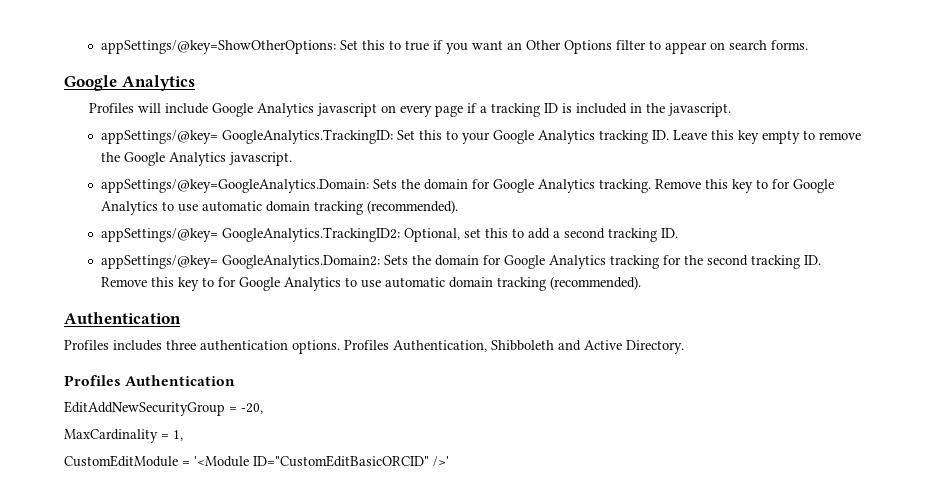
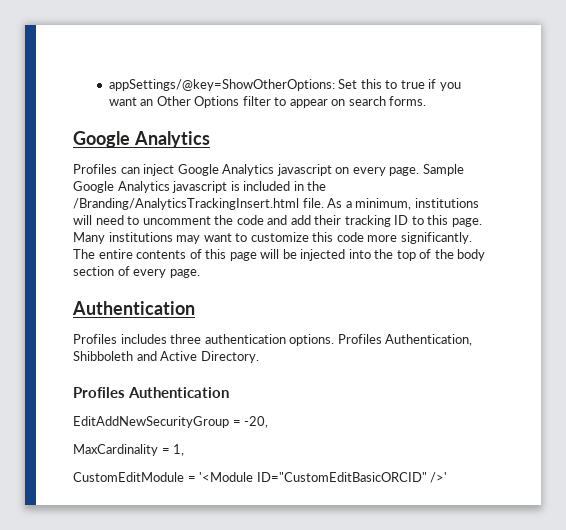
- Profiles will include Google Analytics javascript on every page if a tracking ID is included in the javascript.
- appSettings/@key= GoogleAnalytics.TrackingID: Set this to your Google Analytics tracking ID. Leave this key empty to remove the Google Analytics javascript.
- appSettings/@key=GoogleAnalytics.Domain: Sets the domain for Google Analytics tracking. Remove this key to for Google Analytics to use automatic domain tracking (recommended).
- appSettings/@key= GoogleAnalytics.TrackingID2: Optional, set this to add a second tracking ID.
- appSettings/@key= GoogleAnalytics.Domain2: Sets the domain for Google Analytics tracking for the second tracking ID. Remove this key to for Google Analytics to use automatic domain tracking (recommended).
+ Profiles can inject Google Analytics javascript on every page. Sample Google Analytics javascript is included in the /Branding/AnalyticsTrackingInsert.html file. As a minimum, institutions will need to uncomment the code and add their tracking ID to this page. Many institutions may want to customize this code more significantly. The entire contents of this page will be injected into the top of the body section of every page.

